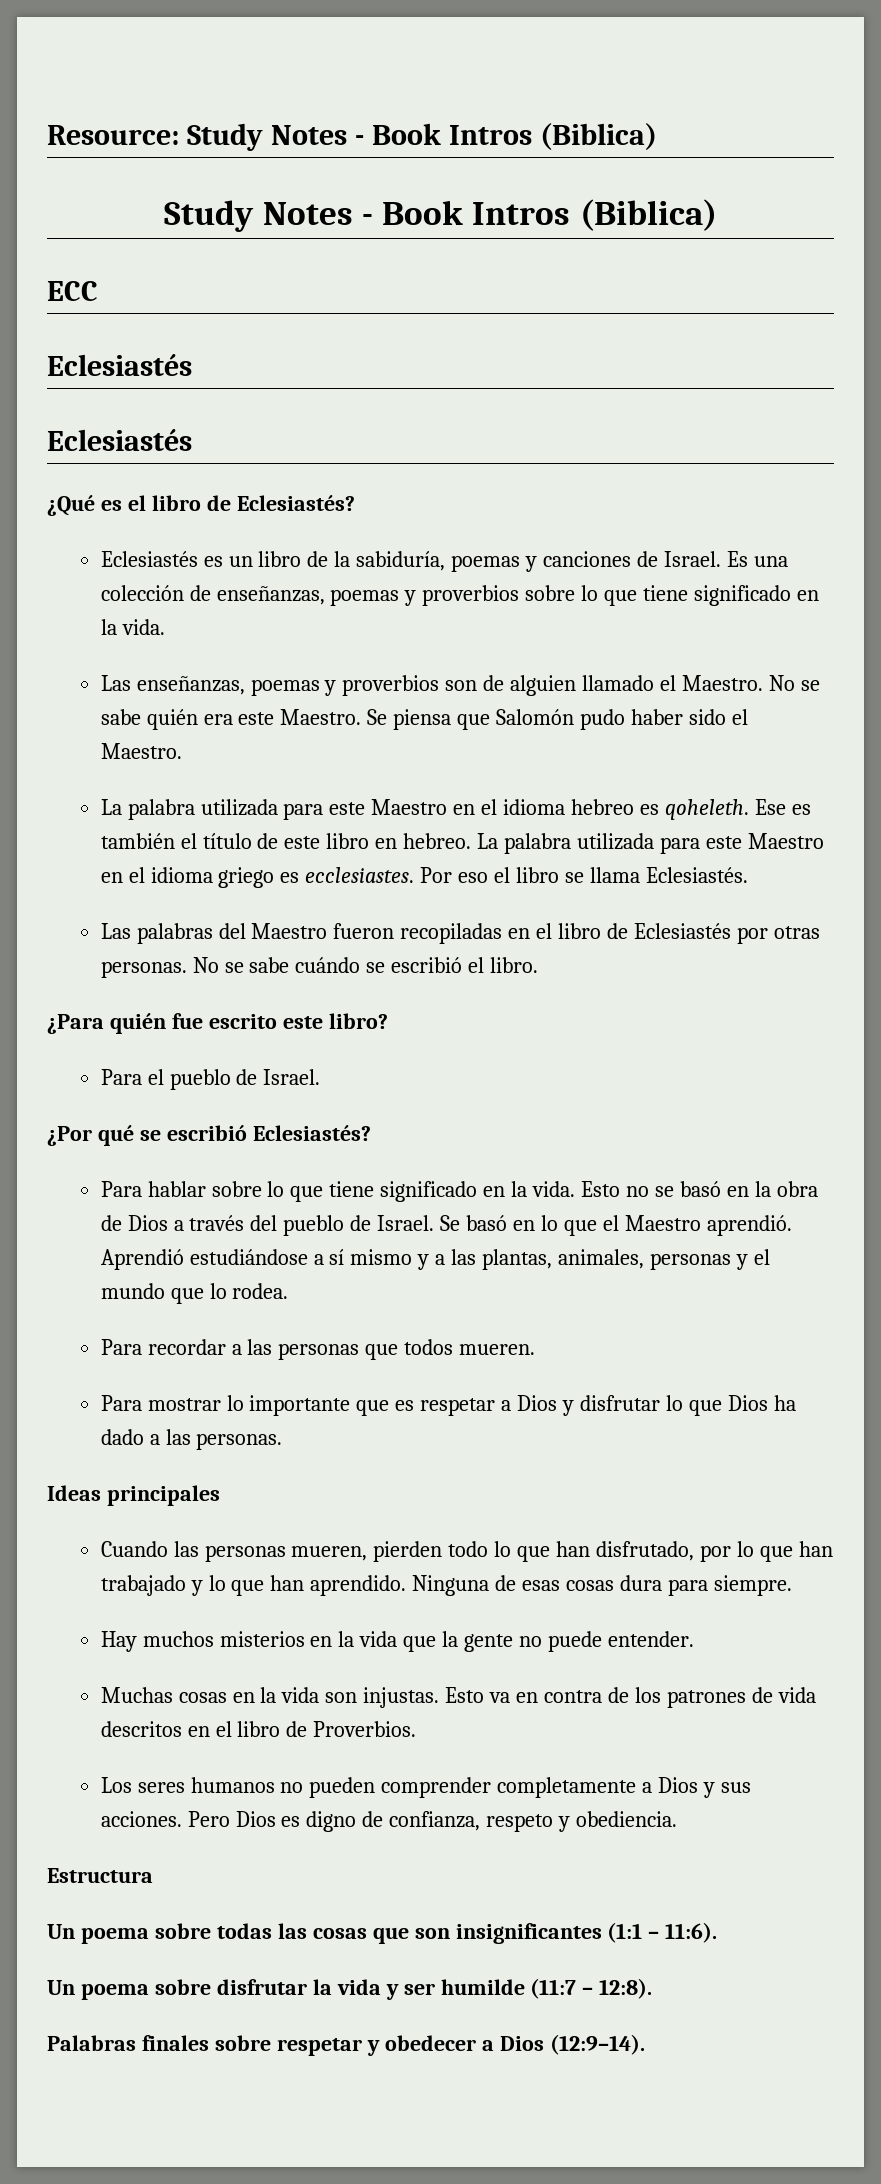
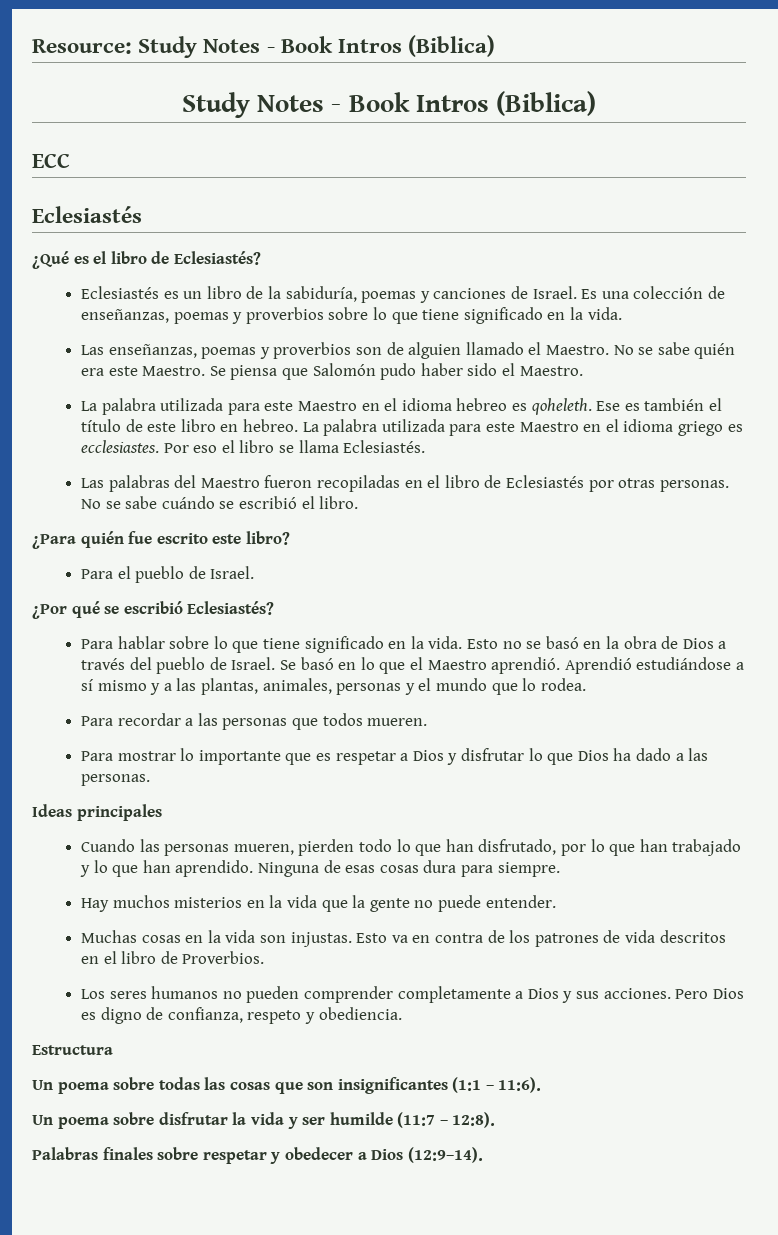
  ECC
- Eclesiastés

